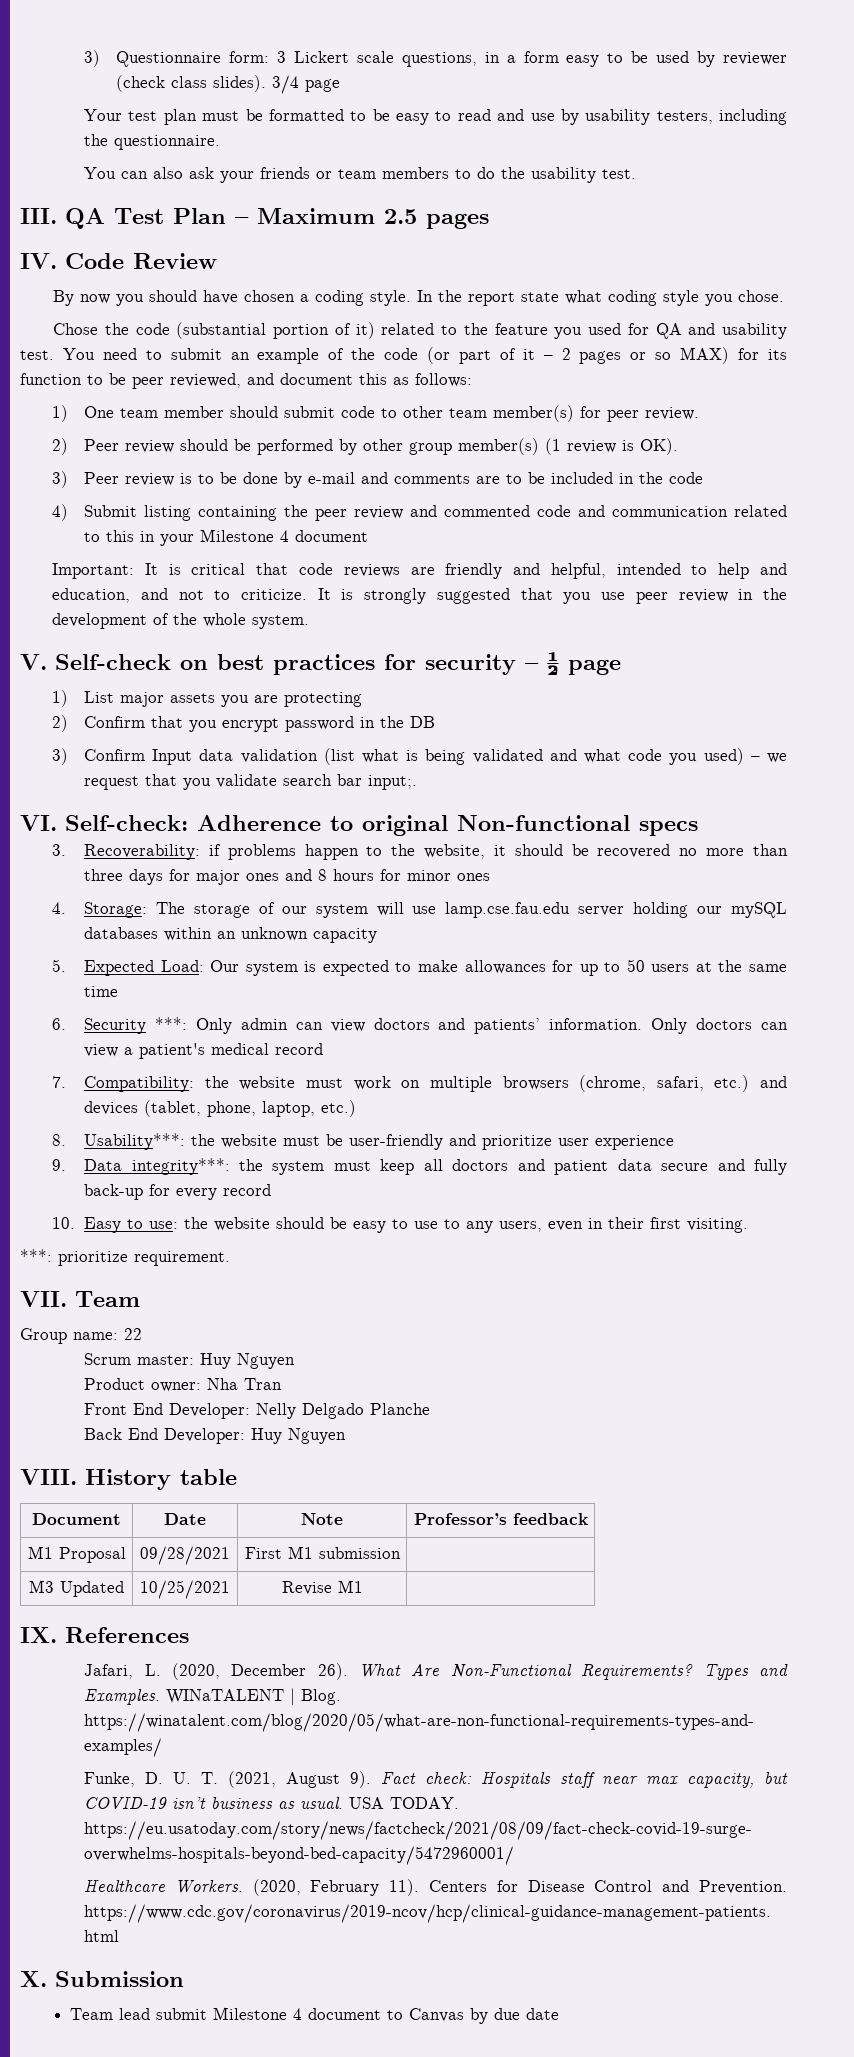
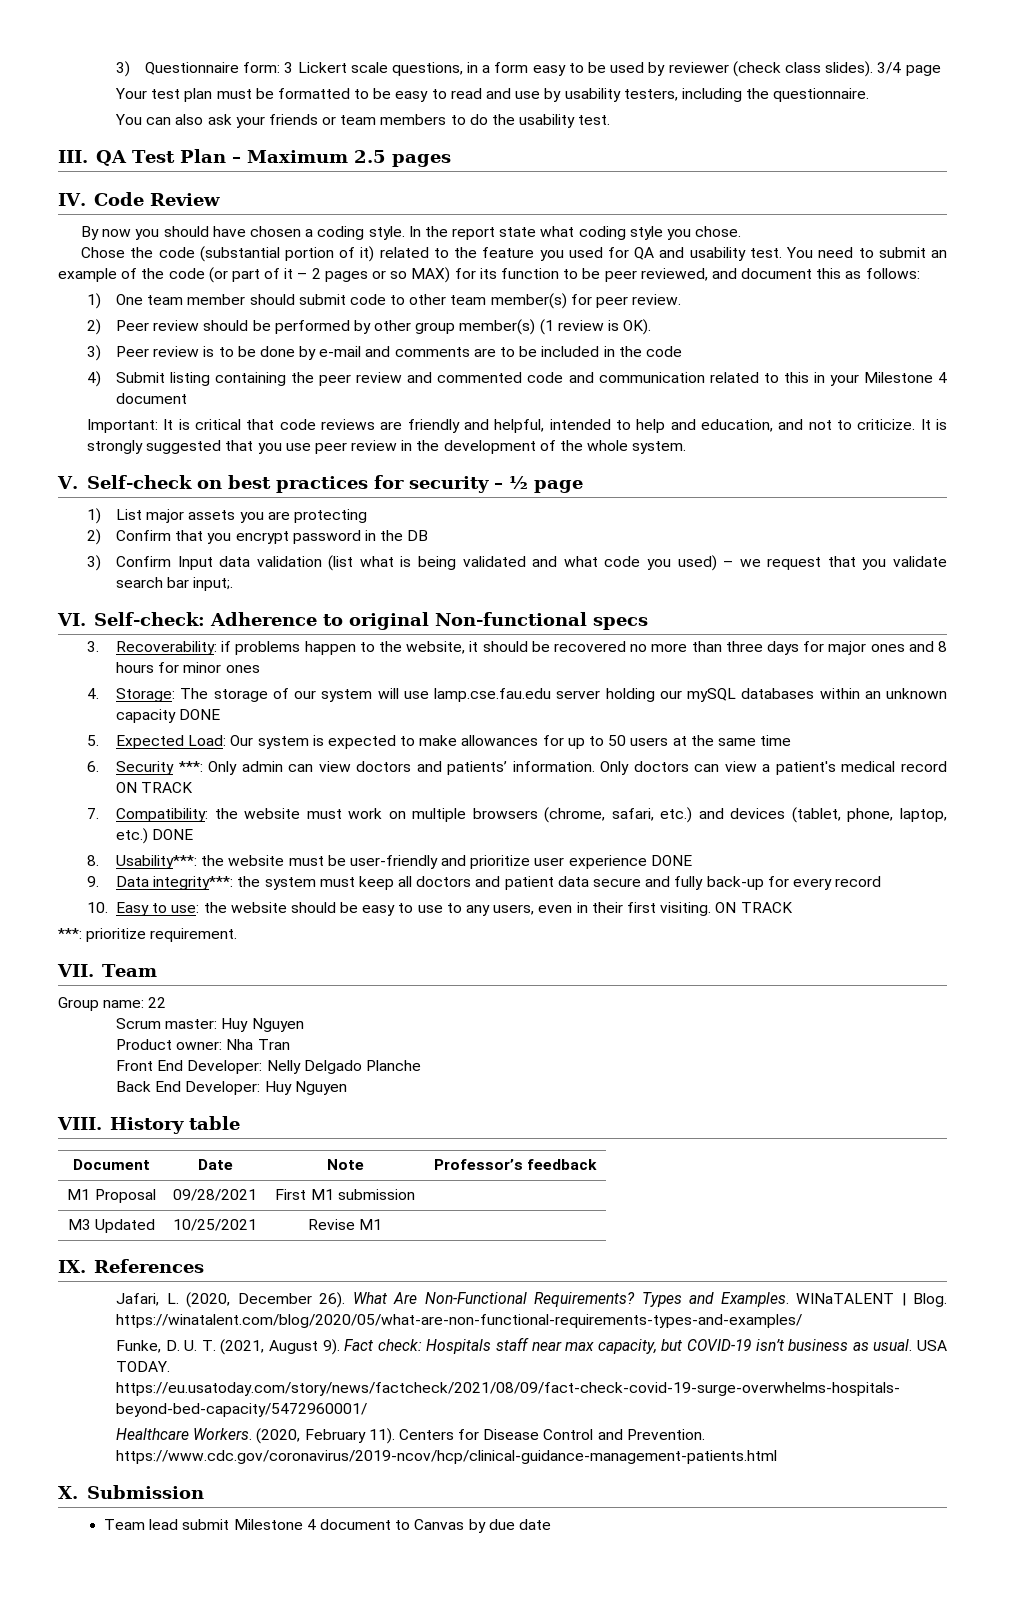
- 4. Storage: The storage of our system will use lamp.cse.fau.edu server holding our mySQL databases within an unknown capacity
+ 4. Storage: The storage of our system will use lamp.cse.fau.edu server holding our mySQL databases within an unknown capacity DONE
- Only doctors can view a patient's medical record
+ Only doctors can view a patient's medical record ON TRACK
- 7. Compatibility: the website must work on multiple browsers (chrome, safari, etc.) and devices (tablet, phone, laptop, etc.)
+ 7. Compatibility: the website must work on multiple browsers (chrome, safari, etc.) and devices (tablet, phone, laptop, etc.) DONE
- 8. Usability***: the website must be user-friendly and prioritize user experience
+ 8. Usability***: the website must be user-friendly and prioritize user experience DONE
- 10. Easy to use: the website should be easy to use to any users, even in their first visiting.
+ 10. Easy to use: the website should be easy to use to any users, even in their first visiting. ON TRACK

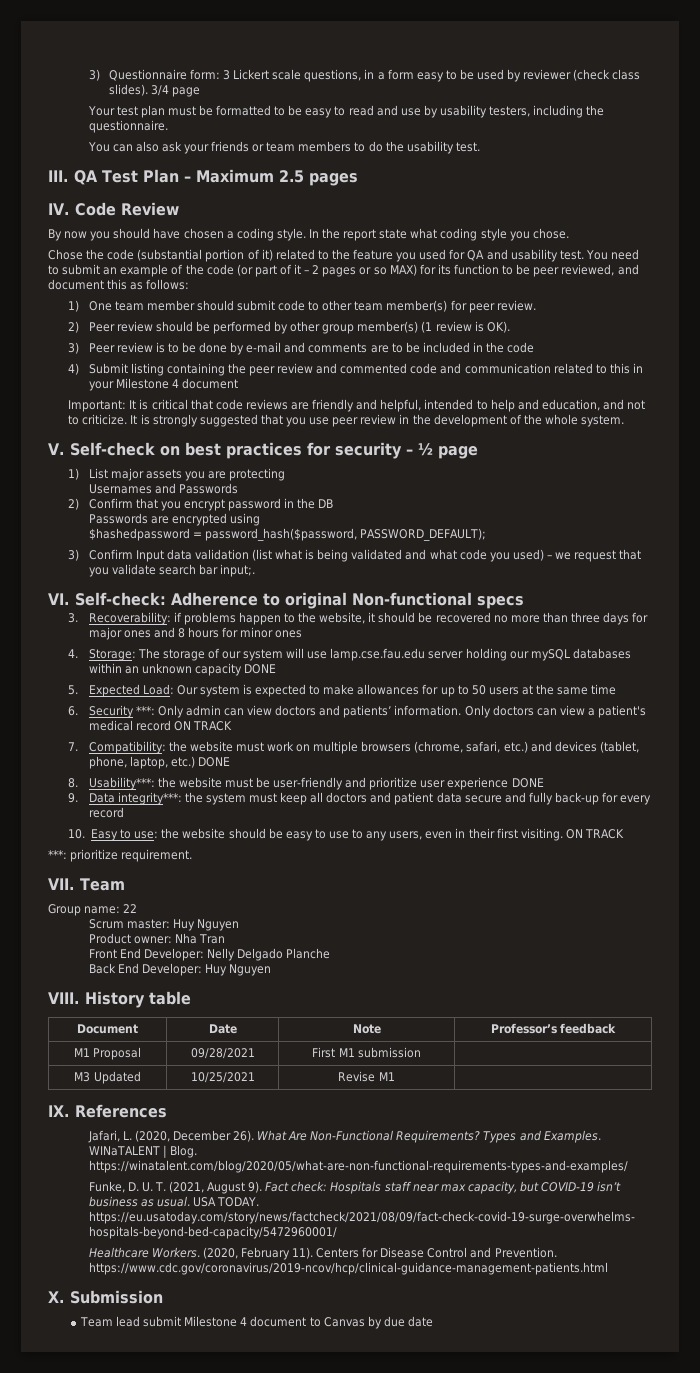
+ Usernames and Passwords
+ Passwords are encrypted using
+ $hashedpassword = password_hash($password, PASSWORD_DEFAULT);

